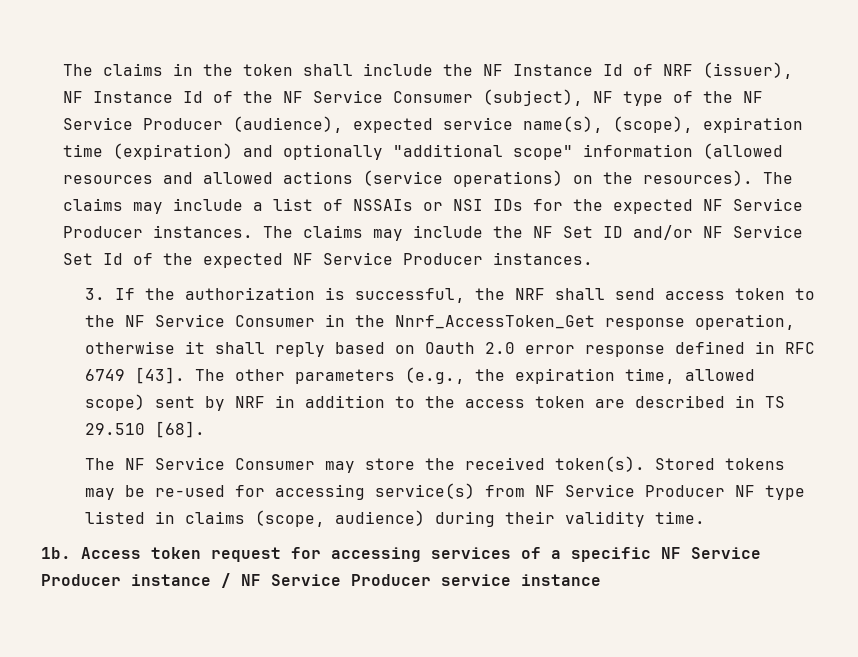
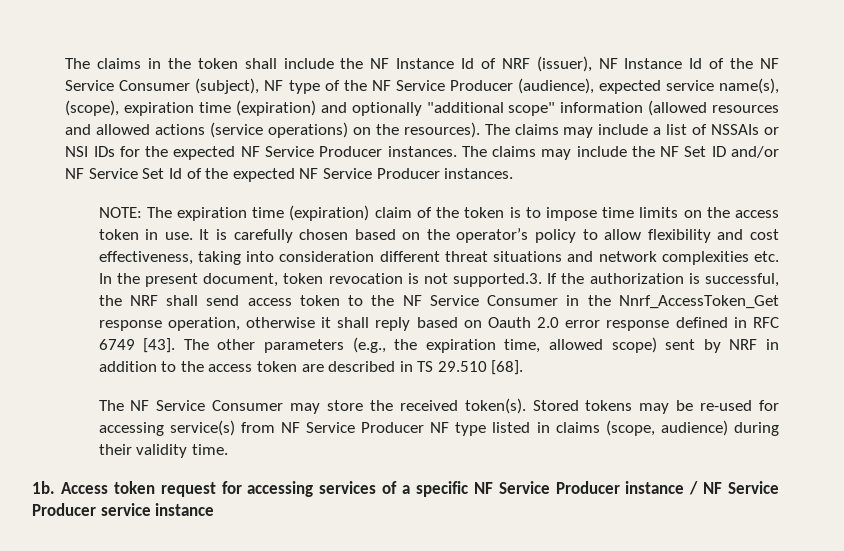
- 3. If the authorization is successful, the NRF shall send access token to the NF Service Consumer in the Nnrf_AccessToken_Get response operation, otherwise it shall reply based on Oauth 2.0 error response defined in RFC 6749 [43].
+ NOTE: The expiration time (expiration) claim of the token is to impose time limits on the access token in use. It is carefully chosen based on the operator’s policy to allow flexibility and cost effectiveness, taking into consideration different threat situations and network complexities etc. In the present document, token revocation is not supported.3. If the authorization is successful, the NRF shall send access token to the NF Service Consumer in the Nnrf_AccessToken_Get response operation, otherwise it shall reply based on Oauth 2.0 error response defined in RFC 6749 [43].

